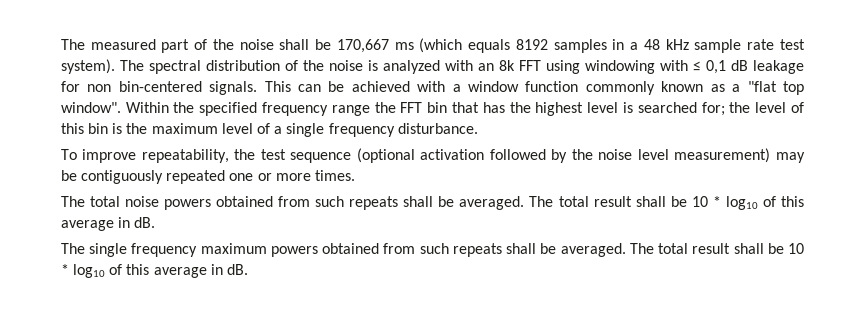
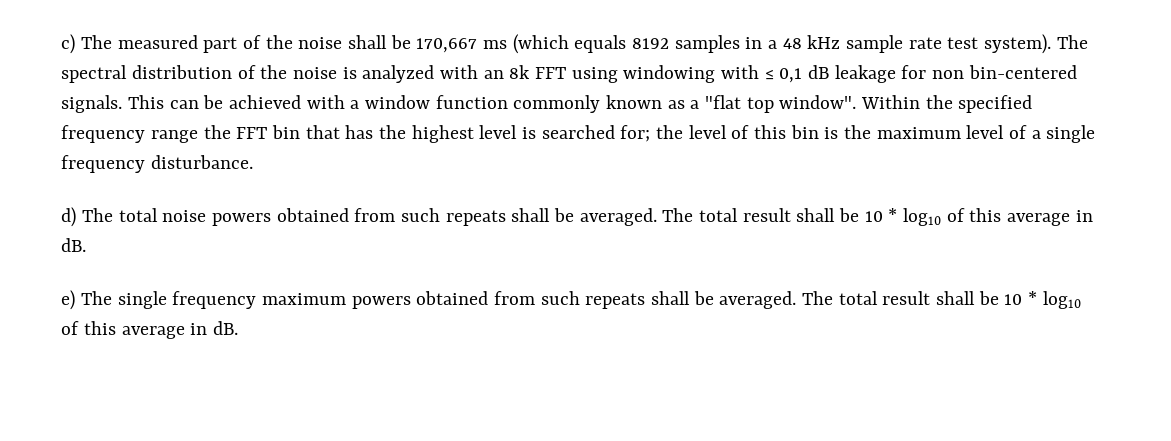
- The measured part of the noise shall be 170,667 ms (which equals 8192 samples in a 48 kHz sample rate test system).
+ c) The measured part of the noise shall be 170,667 ms (which equals 8192 samples in a 48 kHz sample rate test system).
- To improve repeatability, the test sequence (optional activation followed by the noise level measurement) may be contiguously repeated one or more times.
- The total noise powers obtained from such repeats shall be averaged.
+ d) The total noise powers obtained from such repeats shall be averaged.
- The single frequency maximum powers obtained from such repeats shall be averaged.
+ e) The single frequency maximum powers obtained from such repeats shall be averaged.

